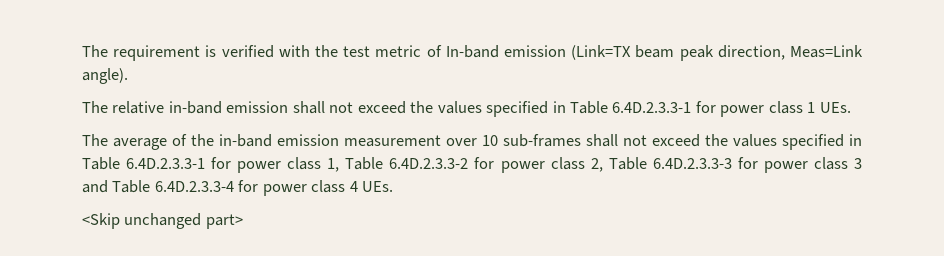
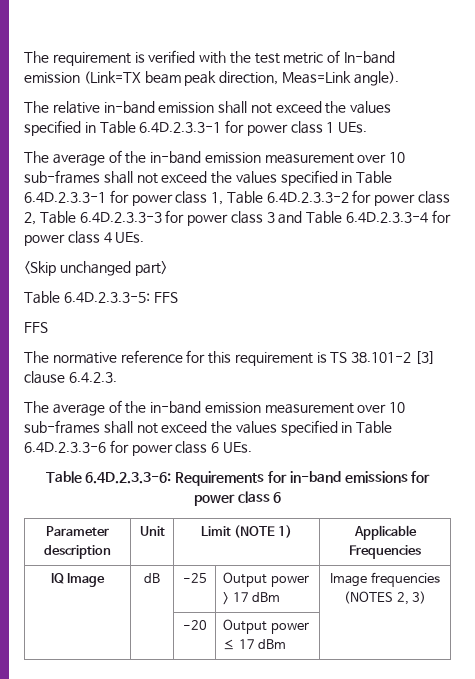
+ Table 6.4D.2.3.3-5: FFS
+ FFS
+ The normative reference for this requirement is TS 38.101-2 [3] clause 6.4.2.3.
+ The average of the in-band emission measurement over 10 sub-frames shall not exceed the values specified in Table 6.4D.2.3.3-6 for power class 6 UEs.
+ Table 6.4D.2.3.3-6: Requirements for in-band emissions for power class 6
+ Parameter description | Unit | Limit (NOTE 1) | Applicable Frequencies
+ IQ Image | dB | -25 | Output power > 17 dBm | Image frequencies (NOTES 2, 3)
+ | | -20 | Output power ≤ 17 dBm |

